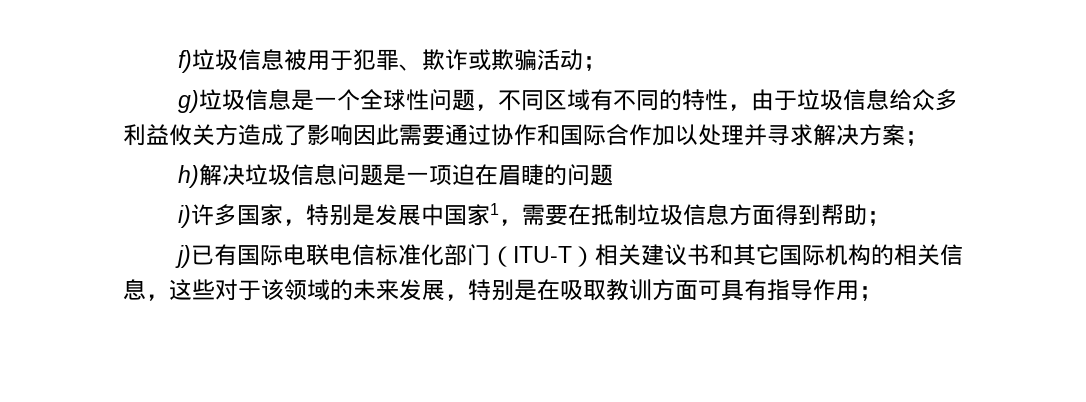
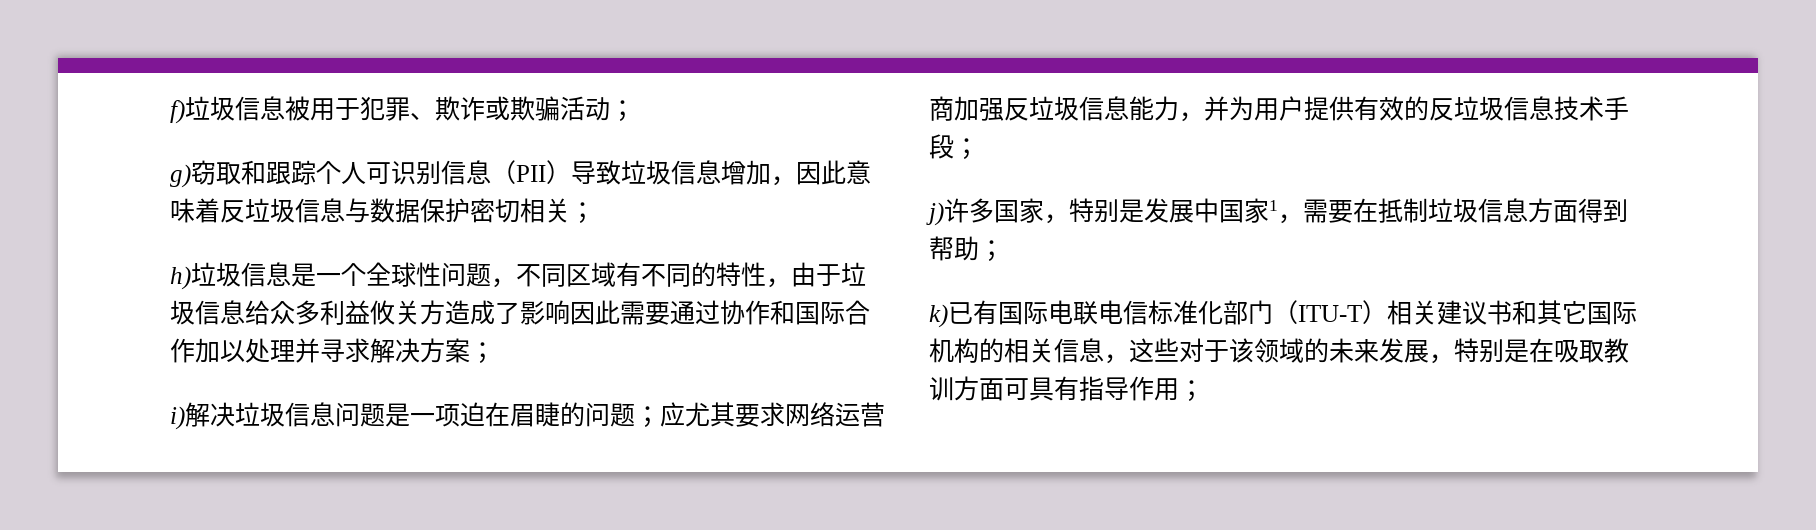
- g)垃圾信息是一个全球性问题，不同区域有不同的特性，由于垃圾信息给众多利益攸关方造成了影响因此需要通过协作和国际合作加以处理并寻求解决方案；
+ g)窃取和跟踪个人可识别信息（PII）导致垃圾信息增加，因此意味着反垃圾信息与数据保护密切相关；
+ h)垃圾信息是一个全球性问题，不同区域有不同的特性，由于垃圾信息给众多利益攸关方造成了影响因此需要通过协作和国际合作加以处理并寻求解决方案；
- h)解决垃圾信息问题是一项迫在眉睫的问题
- i)许多国家，特别是发展中国家1，需要在抵制垃圾信息方面得到帮助；
+ i)解决垃圾信息问题是一项迫在眉睫的问题；应尤其要求网络运营商加强反垃圾信息能力，并为用户提供有效的反垃圾信息技术手段；
+ j)许多国家，特别是发展中国家1，需要在抵制垃圾信息方面得到帮助；
- j)已有国际电联电信标准化部门（ITU-T）相关建议书和其它国际机构的相关信息，这些对于该领域的未来发展，特别是在吸取教训方面可具有指导作用；
+ k)已有国际电联电信标准化部门（ITU-T）相关建议书和其它国际机构的相关信息，这些对于该领域的未来发展，特别是在吸取教训方面可具有指导作用；

